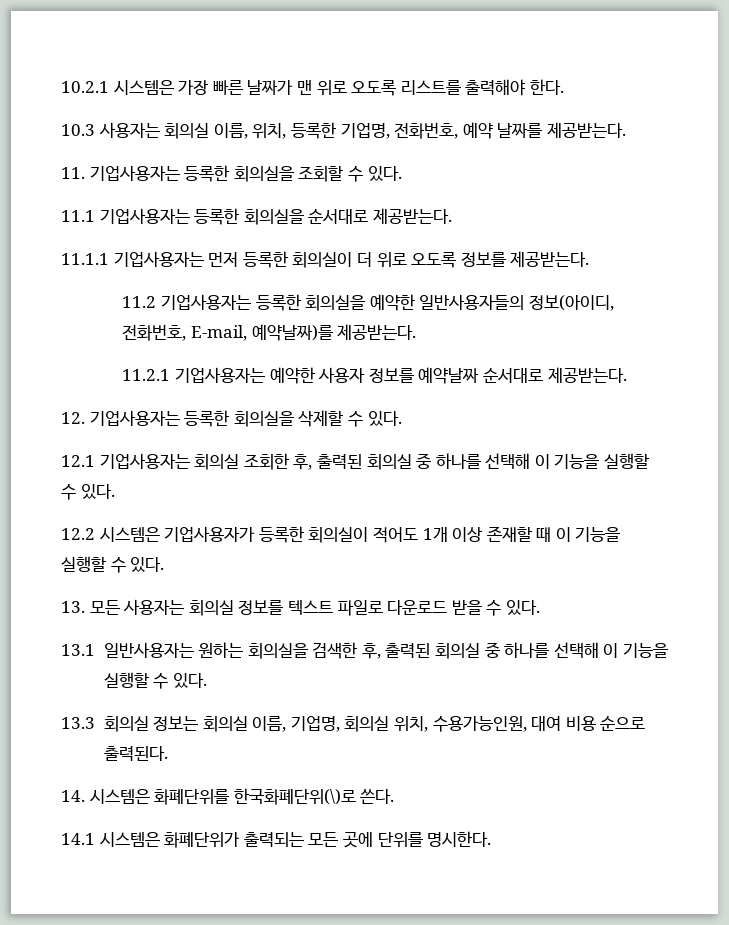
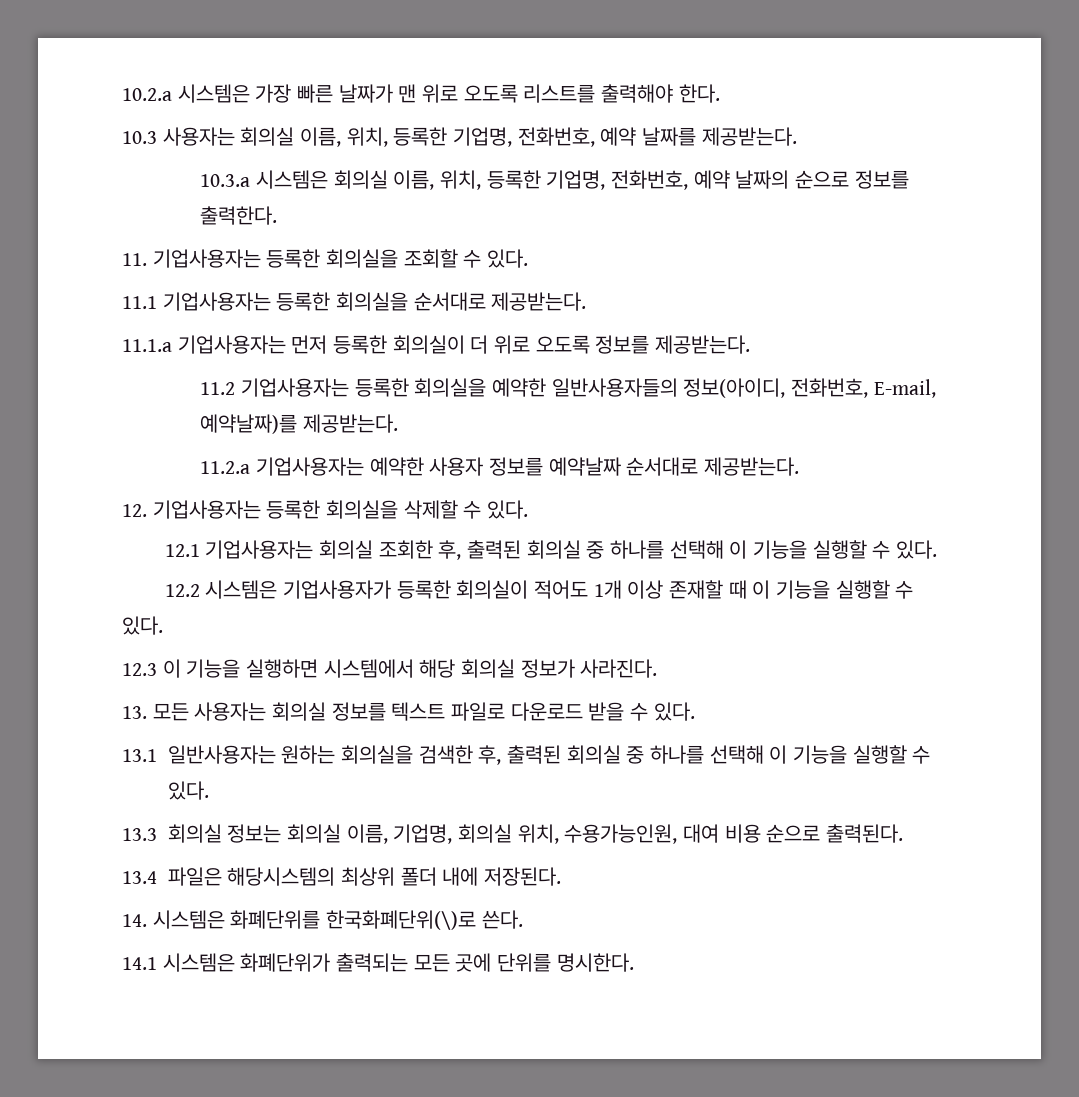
- 10.2.1 시스템은 가장 빠른 날짜가 맨 위로 오도록 리스트를 출력해야 한다.
+ 10.2.a 시스템은 가장 빠른 날짜가 맨 위로 오도록 리스트를 출력해야 한다.
+ 10.3.a 시스템은 회의실 이름, 위치, 등록한 기업명, 전화번호, 예약 날짜의 순으로 정보를 출력한다.
- 11.1.1 기업사용자는 먼저 등록한 회의실이 더 위로 오도록 정보를 제공받는다.
+ 11.1.a 기업사용자는 먼저 등록한 회의실이 더 위로 오도록 정보를 제공받는다.
- 11.2.1 기업사용자는 예약한 사용자 정보를 예약날짜 순서대로 제공받는다.
+ 11.2.a 기업사용자는 예약한 사용자 정보를 예약날짜 순서대로 제공받는다.
+ 12.3 이 기능을 실행하면 시스템에서 해당 회의실 정보가 사라진다.
+ 13.4 파일은 해당시스템의 최상위 폴더 내에 저장된다.

